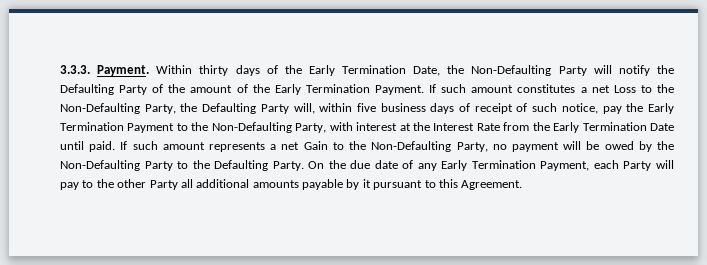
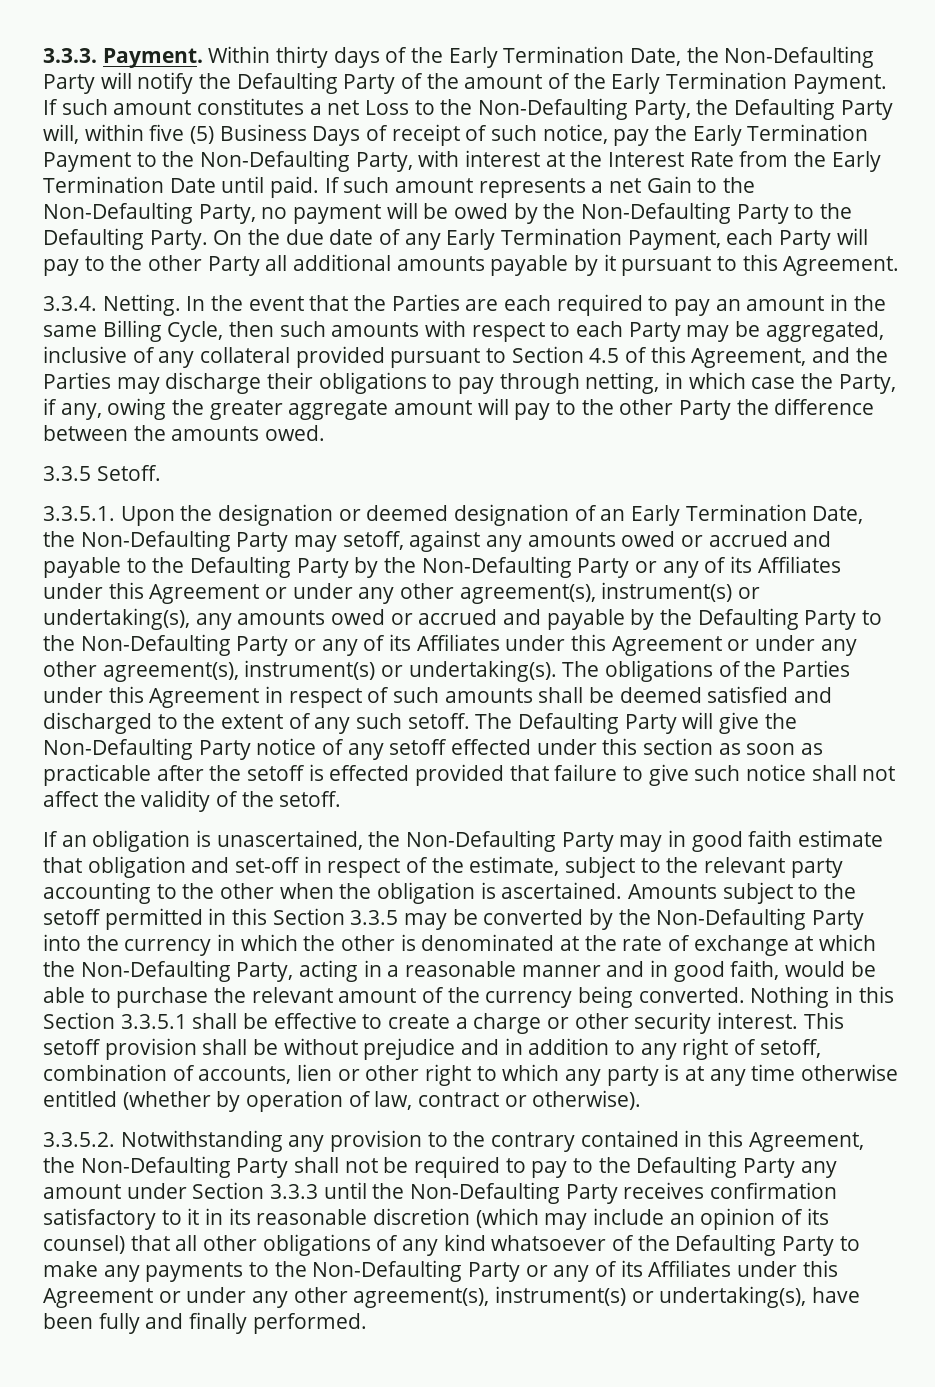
- If such amount constitutes a net Loss to the Non-Defaulting Party, the Defaulting Party will, within five business days of receipt of such notice, pay the Early Termination Payment to the Non-Defaulting Party, with interest at the Interest Rate from the Early Termination Date until paid.
+ If such amount constitutes a net Loss to the Non-Defaulting Party, the Defaulting Party will, within five (5) Business Days of receipt of such notice, pay the Early Termination Payment to the Non-Defaulting Party, with interest at the Interest Rate from the Early Termination Date until paid.
+ 3.3.4. Netting. In the event that the Parties are each required to pay an amount in the same Billing Cycle, then such amounts with respect to each Party may be aggregated, inclusive of any collateral provided pursuant to Section 4.5 of this Agreement, and the Parties may discharge their obligations to pay through netting, in which case the Party, if any, owing the greater aggregate amount will pay to the other Party the difference between the amounts owed.
+ 3.3.5 Setoff.
+ 3.3.5.1. Upon the designation or deemed designation of an Early Termination Date, the Non-Defaulting Party may setoff, against any amounts owed or accrued and payable to the Defaulting Party by the Non-Defaulting Party or any of its Affiliates under this Agreement or under any other agreement(s), instrument(s) or undertaking(s), any amounts owed or accrued and payable by the Defaulting Party to the Non-Defaulting Party or any of its Affiliates under this Agreement or under any other agreement(s), instrument(s) or undertaking(s). The obligations of the Parties under this Agreement in respect of such amounts shall be deemed satisfied and discharged to the extent of any such setoff. The Defaulting Party will give the Non-Defaulting Party notice of any setoff effected under this section as soon as practicable after the setoff is effected provided that failure to give such notice shall not affect the validity of the setoff.
+ If an obligation is unascertained, the Non-Defaulting Party may in good faith estimate that obligation and set-off in respect of the estimate, subject to the relevant party accounting to the other when the obligation is ascertained. Amounts subject to the setoff permitted in this Section 3.3.5 may be converted by the Non-Defaulting Party into the currency in which the other is denominated at the rate of exchange at which the Non-Defaulting Party, acting in a reasonable manner and in good faith, would be able to purchase the relevant amount of the currency being converted. Nothing in this Section 3.3.5.1 shall be effective to create a charge or other security interest. This setoff provision shall be without prejudice and in addition to any right of setoff, combination of accounts, lien or other right to which any party is at any time otherwise entitled (whether by operation of law, contract or otherwise).
+ 3.3.5.2. Notwithstanding any provision to the contrary contained in this Agreement, the Non-Defaulting Party shall not be required to pay to the Defaulting Party any amount under Section 3.3.3 until the Non-Defaulting Party receives confirmation satisfactory to it in its reasonable discretion (which may include an opinion of its counsel) that all other obligations of any kind whatsoever of the Defaulting Party to make any payments to the Non-Defaulting Party or any of its Affiliates under this Agreement or under any other agreement(s), instrument(s) or undertaking(s), have been fully and finally performed.

